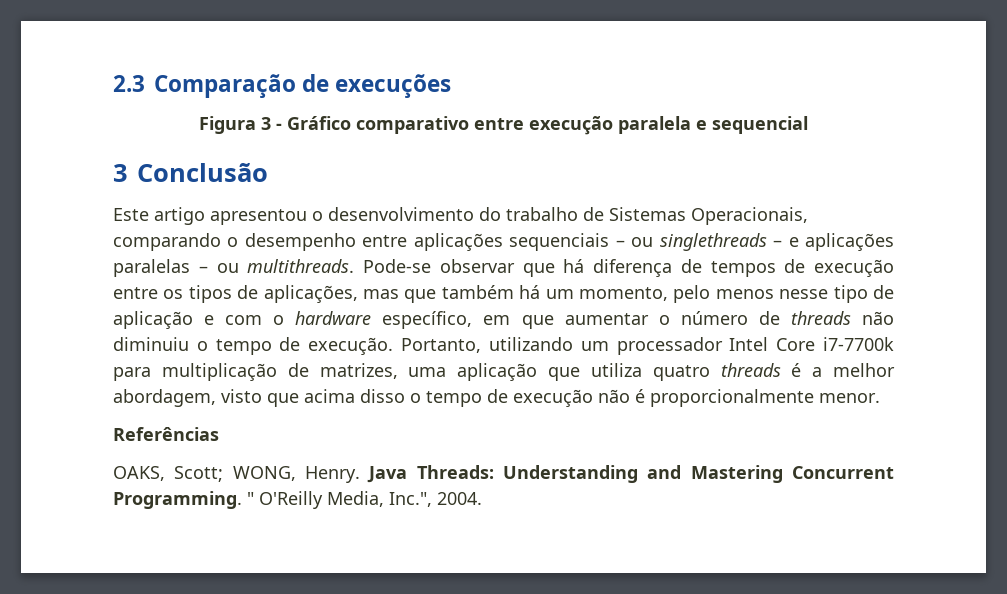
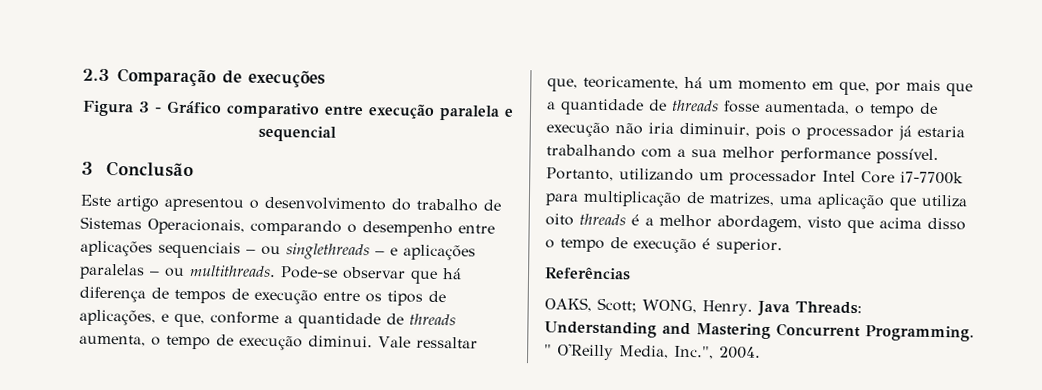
- Pode-se observar que há diferença de tempos de execução entre os tipos de aplicações, mas que também há um momento, pelo menos nesse tipo de aplicação e com o hardware específico, em que aumentar o número de threads não diminuiu o tempo de execução.
+ Pode-se observar que há diferença de tempos de execução entre os tipos de aplicações, e que, conforme a quantidade de threads aumenta, o tempo de execução diminui. Vale ressaltar que, teoricamente, há um momento em que, por mais que a quantidade de threads fosse aumentada, o tempo de execução não iria diminuir, pois o processador já estaria trabalhando com a sua melhor performance possível.
- Portanto, utilizando um processador Intel Core i7-7700k para multiplicação de matrizes, uma aplicação que utiliza quatro threads é a melhor abordagem, visto que acima disso o tempo de execução não é proporcionalmente menor.
+ Portanto, utilizando um processador Intel Core i7-7700k para multiplicação de matrizes, uma aplicação que utiliza oito threads é a melhor abordagem, visto que acima disso o tempo de execução é superior.

